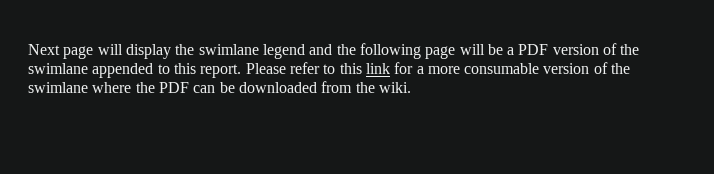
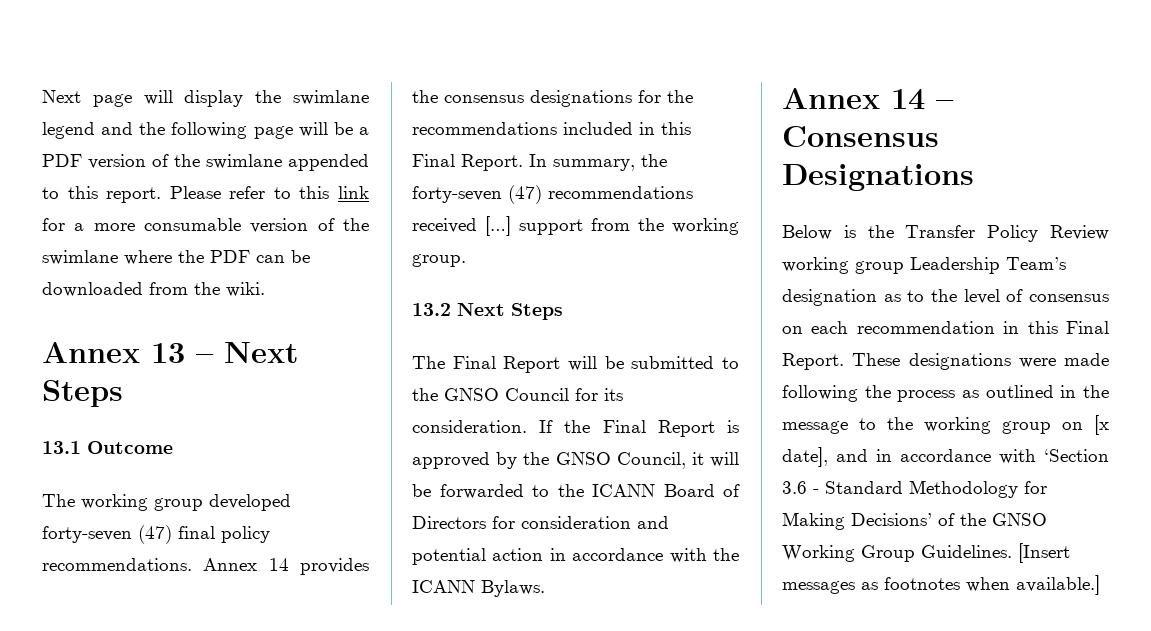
+ Annex 13 – Next Steps
+ 13.1 Outcome
+ The working group developed forty-seven (47) final policy recommendations. Annex 14 provides the consensus designations for the recommendations included in this Final Report. In summary, the forty-seven (47) recommendations received […] support from the working group.
+ 13.2 Next Steps
+ The Final Report will be submitted to the GNSO Council for its consideration. If the Final Report is approved by the GNSO Council, it will be forwarded to the ICANN Board of Directors for consideration and potential action in accordance with the ICANN Bylaws.
+ Annex 14 – Consensus Designations
+ Below is the Transfer Policy Review working group Leadership Team’s designation as to the level of consensus on each recommendation in this Final Report. These designations were made following the process as outlined in the message to the working group on [x date], and in accordance with ‘Section 3.6 - Standard Methodology for Making Decisions’ of the GNSO Working Group Guidelines. [Insert messages as footnotes when available.]

